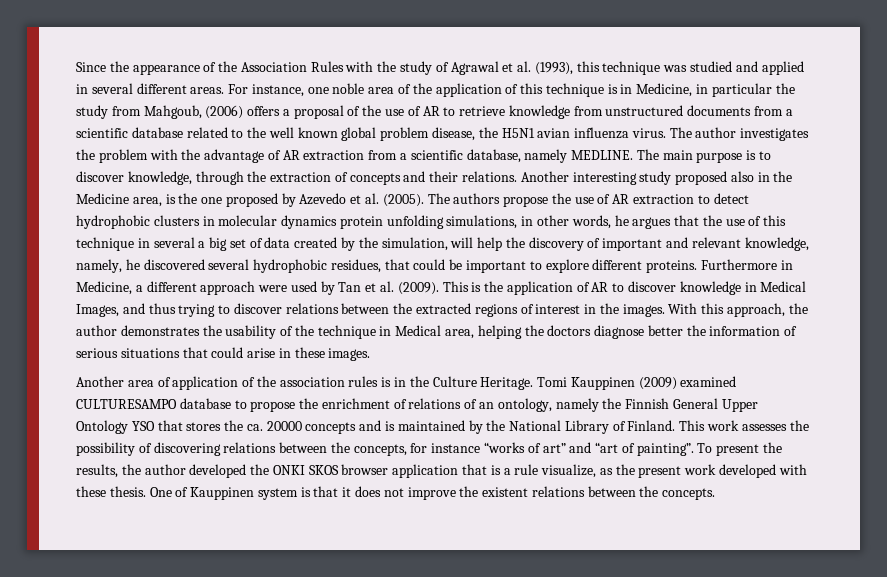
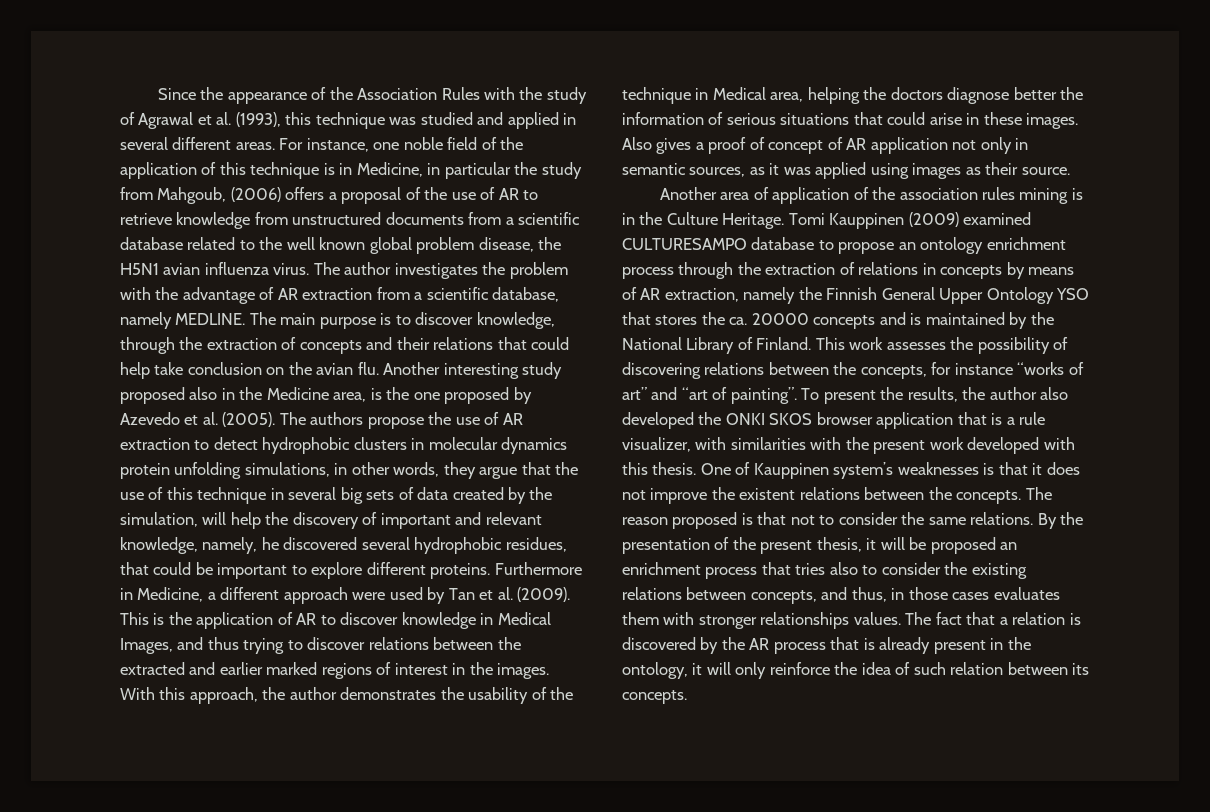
- For instance, one noble area of the application of this technique is in Medicine, in particular the study from Mahgoub, (2006) offers a proposal of the use of AR to retrieve knowledge from unstructured documents from a scientific database related to the well known global problem disease, the H5N1 avian influenza virus.
+ For instance, one noble field of the application of this technique is in Medicine, in particular the study from Mahgoub, (2006) offers a proposal of the use of AR to retrieve knowledge from unstructured documents from a scientific database related to the well known global problem disease, the H5N1 avian influenza virus.
- The main purpose is to discover knowledge, through the extraction of concepts and their relations.
+ The main purpose is to discover knowledge, through the extraction of concepts and their relations that could help take conclusion on the avian flu.
- The authors propose the use of AR extraction to detect hydrophobic clusters in molecular dynamics protein unfolding simulations, in other words, he argues that the use of this technique in several a big set of data created by the simulation, will help the discovery of important and relevant knowledge, namely, he discovered several hydrophobic residues, that could be important to explore different proteins.
+ The authors propose the use of AR extraction to detect hydrophobic clusters in molecular dynamics protein unfolding simulations, in other words, they argue that the use of this technique in several big sets of data created by the simulation, will help the discovery of important and relevant knowledge, namely, he discovered several hydrophobic residues, that could be important to explore different proteins.
- This is the application of AR to discover knowledge in Medical Images, and thus trying to discover relations between the extracted regions of interest in the images.
+ This is the application of AR to discover knowledge in Medical Images, and thus trying to discover relations between the extracted and earlier marked regions of interest in the images.
+ Also gives a proof of concept of AR application not only in semantic sources, as it was applied using images as their source.
- Another area of application of the association rules is in the Culture Heritage.
+ Another area of application of the association rules mining is in the Culture Heritage.
- Tomi Kauppinen (2009) examined CULTURESAMPO database to propose the enrichment of relations of an ontology, namely the Finnish General Upper Ontology YSO that stores the ca. 20000 concepts and is maintained by the National Library of Finland.
+ Tomi Kauppinen (2009) examined CULTURESAMPO database to propose an ontology enrichment process through the extraction of relations in concepts by means of AR extraction, namely the Finnish General Upper Ontology YSO that stores the ca. 20000 concepts and is maintained by the National Library of Finland.
- To present the results, the author developed the ONKI SKOS browser application that is a rule visualize, as the present work developed with these thesis.
+ To present the results, the author also developed the ONKI SKOS browser application that is a rule visualizer, with similarities with the present work developed with this thesis.
- One of Kauppinen system is that it does not improve the existent relations between the concepts.
+ One of Kauppinen system’s weaknesses is that it does not improve the existent relations between the concepts.
+ The reason proposed is that not to consider the same relations. By the presentation of the present thesis, it will be proposed an enrichment process that tries also to consider the existing relations between concepts, and thus, in those cases evaluates them with stronger relationships values. The fact that a relation is discovered by the AR process that is already present in the ontology, it will only reinforce the idea of such relation between its concepts.

